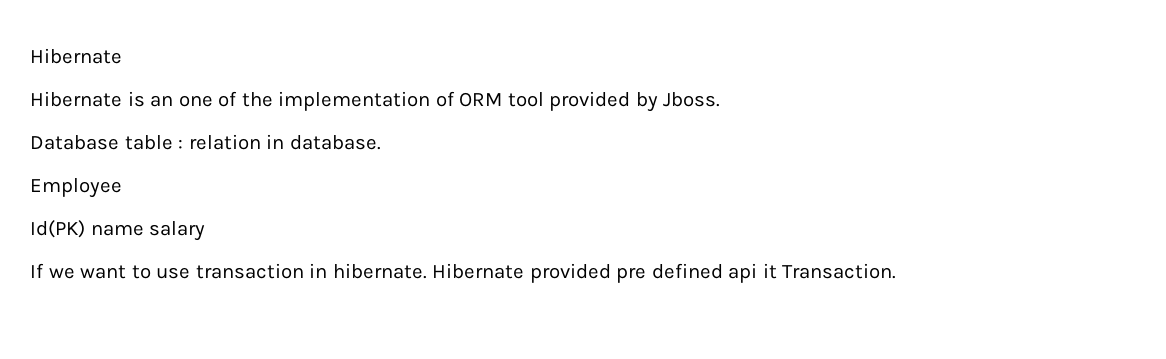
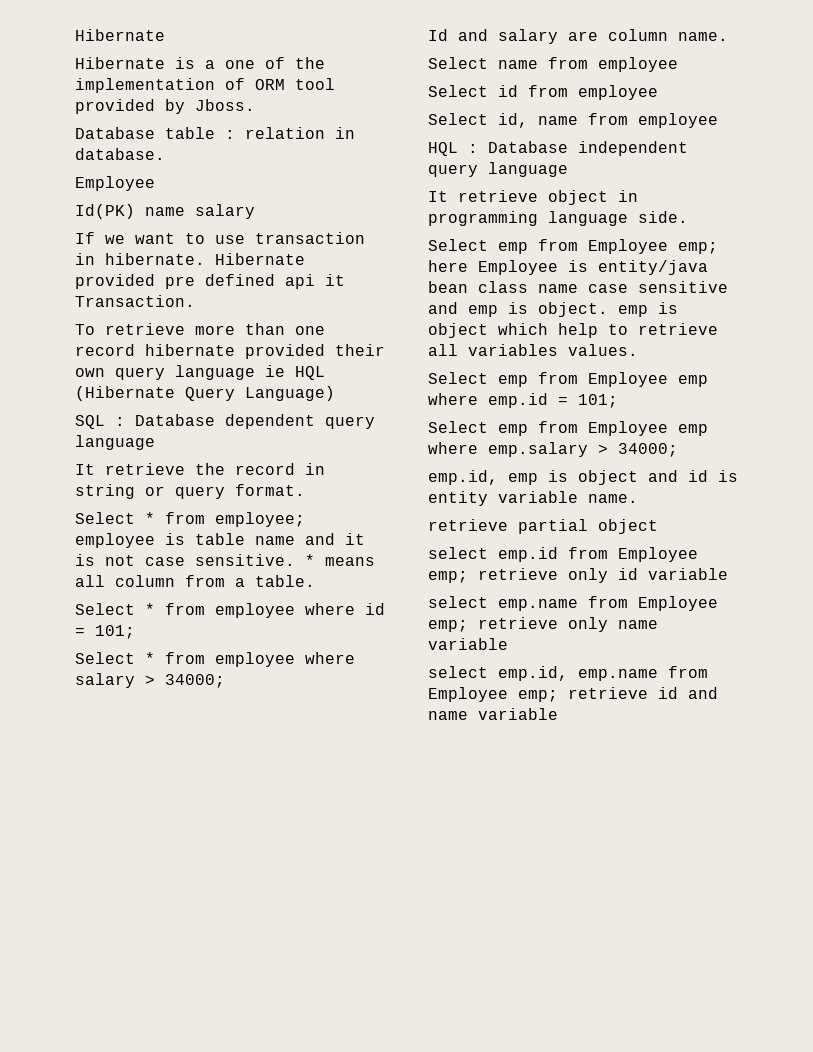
- Hibernate is an one of the implementation of ORM tool provided by Jboss.
+ Hibernate is a one of the implementation of ORM tool provided by Jboss.
+ To retrieve more than one record hibernate provided their own query language ie HQL (Hibernate Query Language)
+ SQL : Database dependent query language
+ It retrieve the record in string or query format.
+ Select * from employee; employee is table name and it is not case sensitive. * means all column from a table.
+ Select * from employee where id = 101;
+ Select * from employee where salary > 34000;
+ Id and salary are column name.
+ Select name from employee
+ Select id from employee
+ Select id, name from employee
+ HQL : Database independent query language
+ It retrieve object in programming language side.
+ Select emp from Employee emp; here Employee is entity/java bean class name case sensitive and emp is object. emp is object which help to retrieve all variables values.
+ Select emp from Employee emp where emp.id = 101;
+ Select emp from Employee emp where emp.salary > 34000;
+ emp.id, emp is object and id is entity variable name.
+ retrieve partial object
+ select emp.id from Employee emp; retrieve only id variable
+ select emp.name from Employee emp; retrieve only name variable
+ select emp.id, emp.name from Employee emp; retrieve id and name variable

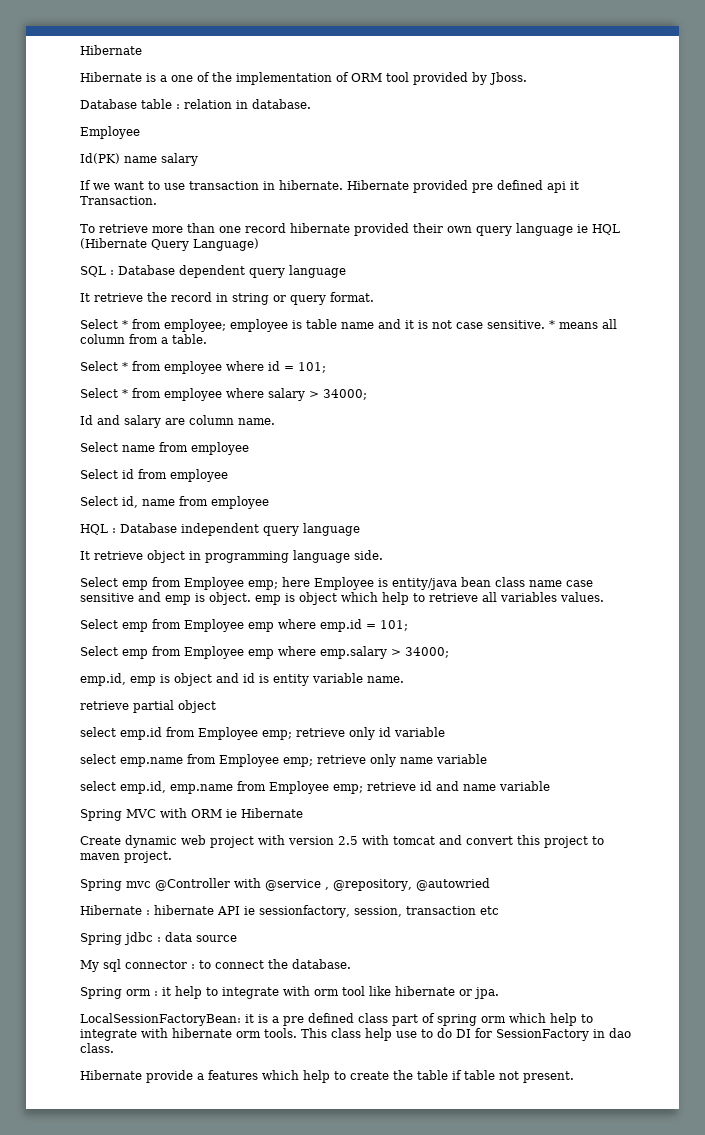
+ Spring MVC with ORM ie Hibernate
+ Create dynamic web project with version 2.5 with tomcat and convert this project to maven project.
+ Spring mvc @Controller with @service , @repository, @autowried
+ Hibernate : hibernate API ie sessionfactory, session, transaction etc
+ Spring jdbc : data source
+ My sql connector : to connect the database.
+ Spring orm : it help to integrate with orm tool like hibernate or jpa.
+ LocalSessionFactoryBean: it is a pre defined class part of spring orm which help to integrate with hibernate orm tools. This class help use to do DI for SessionFactory in dao class.
+ Hibernate provide a features which help to create the table if table not present.

